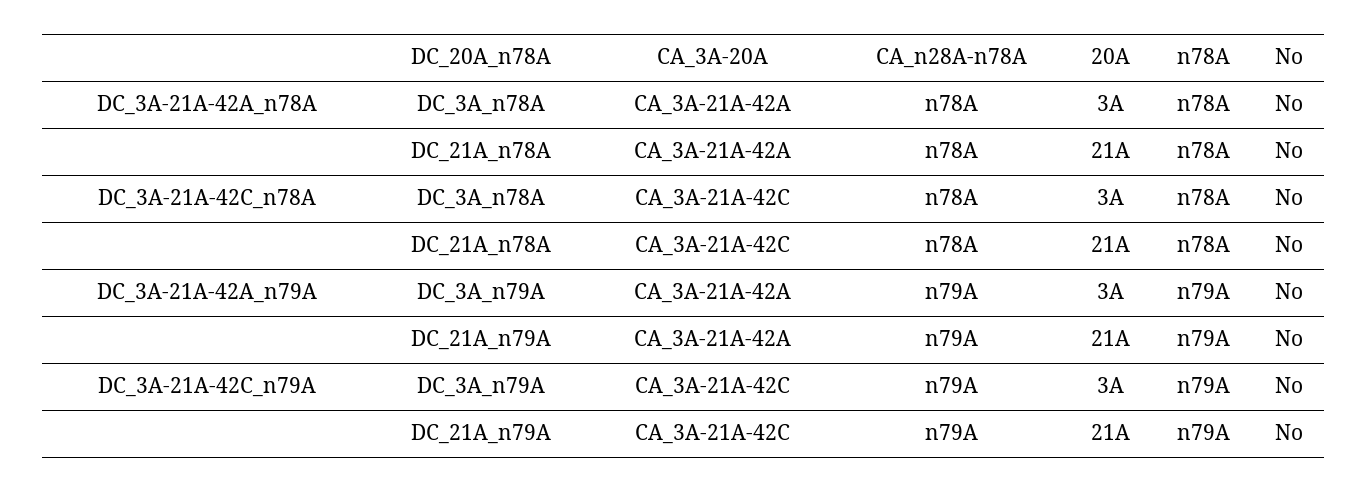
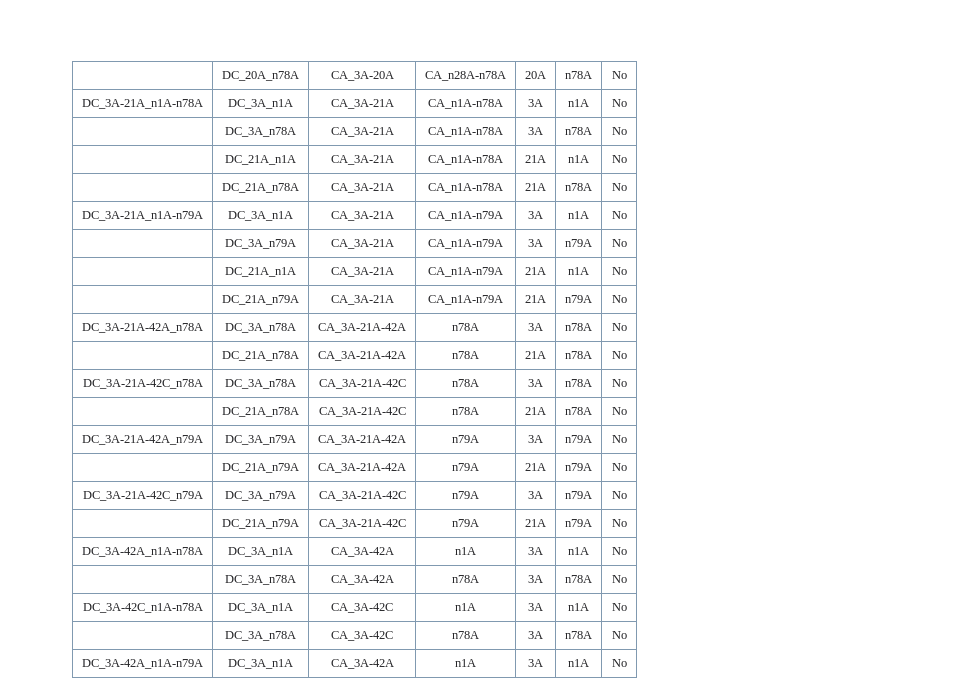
+ DC_3A-21A_n1A-n78A | DC_3A_n1A | CA_3A-21A | CA_n1A-n78A | 3A | n1A | No
+ | DC_3A_n78A | CA_3A-21A | CA_n1A-n78A | 3A | n78A | No
+ | DC_21A_n1A | CA_3A-21A | CA_n1A-n78A | 21A | n1A | No
+ | DC_21A_n78A | CA_3A-21A | CA_n1A-n78A | 21A | n78A | No
+ DC_3A-21A_n1A-n79A | DC_3A_n1A | CA_3A-21A | CA_n1A-n79A | 3A | n1A | No
+ | DC_3A_n79A | CA_3A-21A | CA_n1A-n79A | 3A | n79A | No
+ | DC_21A_n1A | CA_3A-21A | CA_n1A-n79A | 21A | n1A | No
+ | DC_21A_n79A | CA_3A-21A | CA_n1A-n79A | 21A | n79A | No
+ DC_3A-42A_n1A-n78A | DC_3A_n1A | CA_3A-42A | n1A | 3A | n1A | No
+ | DC_3A_n78A | CA_3A-42A | n78A | 3A | n78A | No
+ DC_3A-42C_n1A-n78A | DC_3A_n1A | CA_3A-42C | n1A | 3A | n1A | No
+ | DC_3A_n78A | CA_3A-42C | n78A | 3A | n78A | No
+ DC_3A-42A_n1A-n79A | DC_3A_n1A | CA_3A-42A | n1A | 3A | n1A | No

